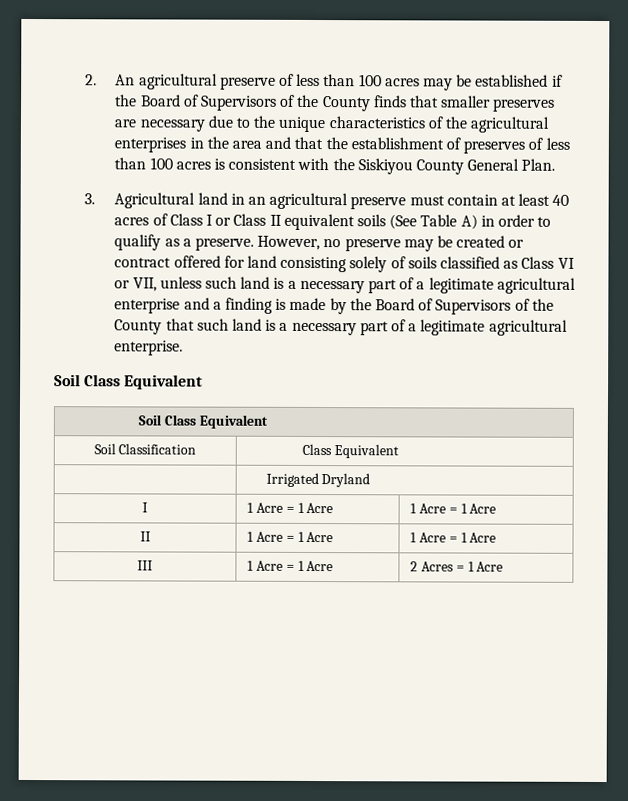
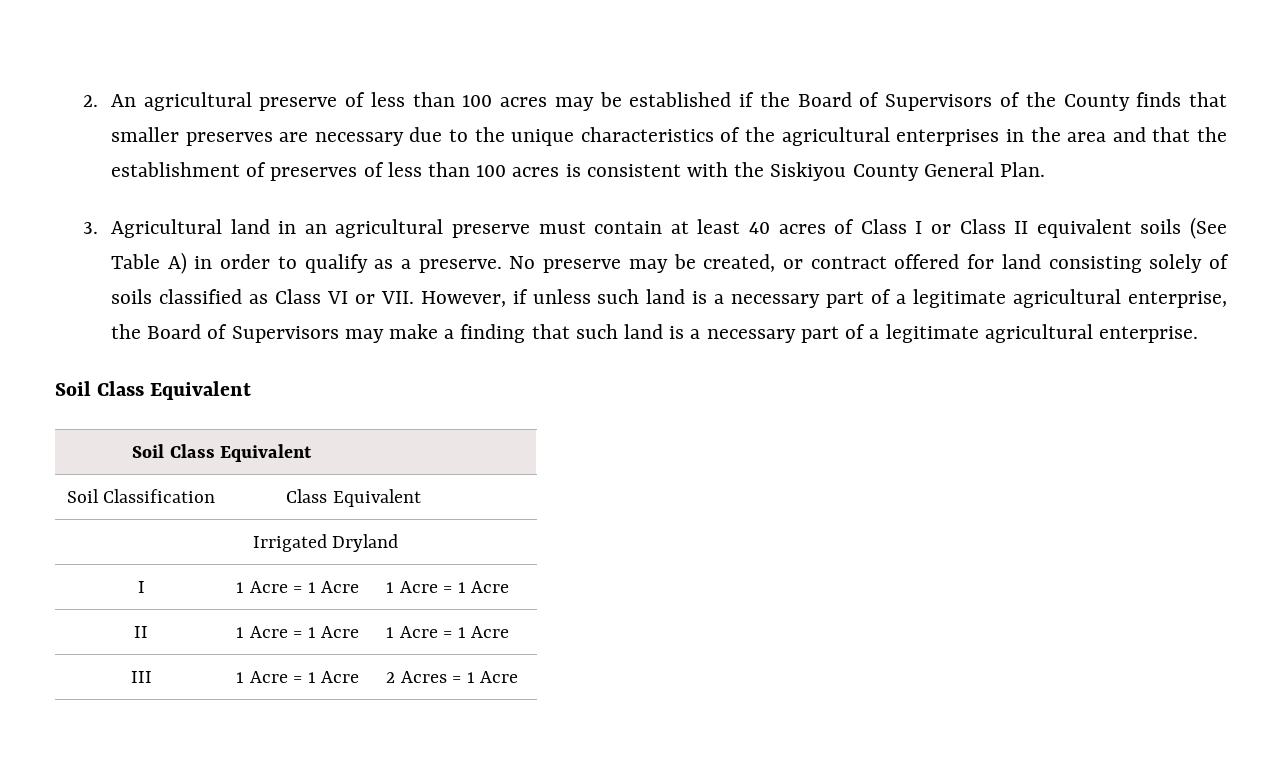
- However, no preserve may be created or contract offered for land consisting solely of soils classified as Class VI or VII, unless such land is a necessary part of a legitimate agricultural enterprise and a finding is made by the Board of Supervisors of the County that such land is a necessary part of a legitimate agricultural enterprise.
+ No preserve may be created, or contract offered for land consisting solely of soils classified as Class VI or VII. However, if unless such land is a necessary part of a legitimate agricultural enterprise, the Board of Supervisors may make a finding that such land is a necessary part of a legitimate agricultural enterprise.

